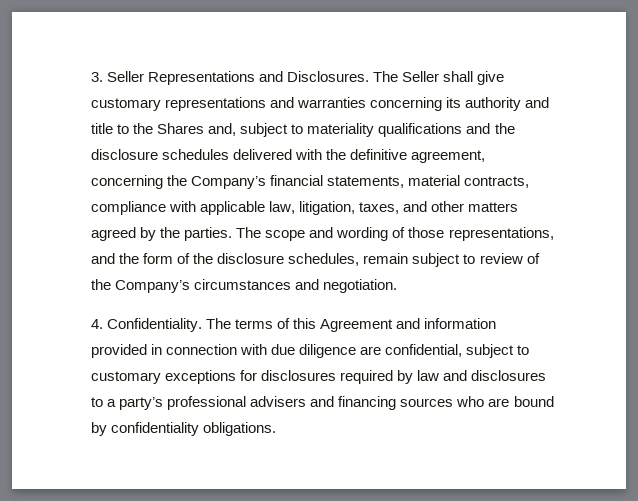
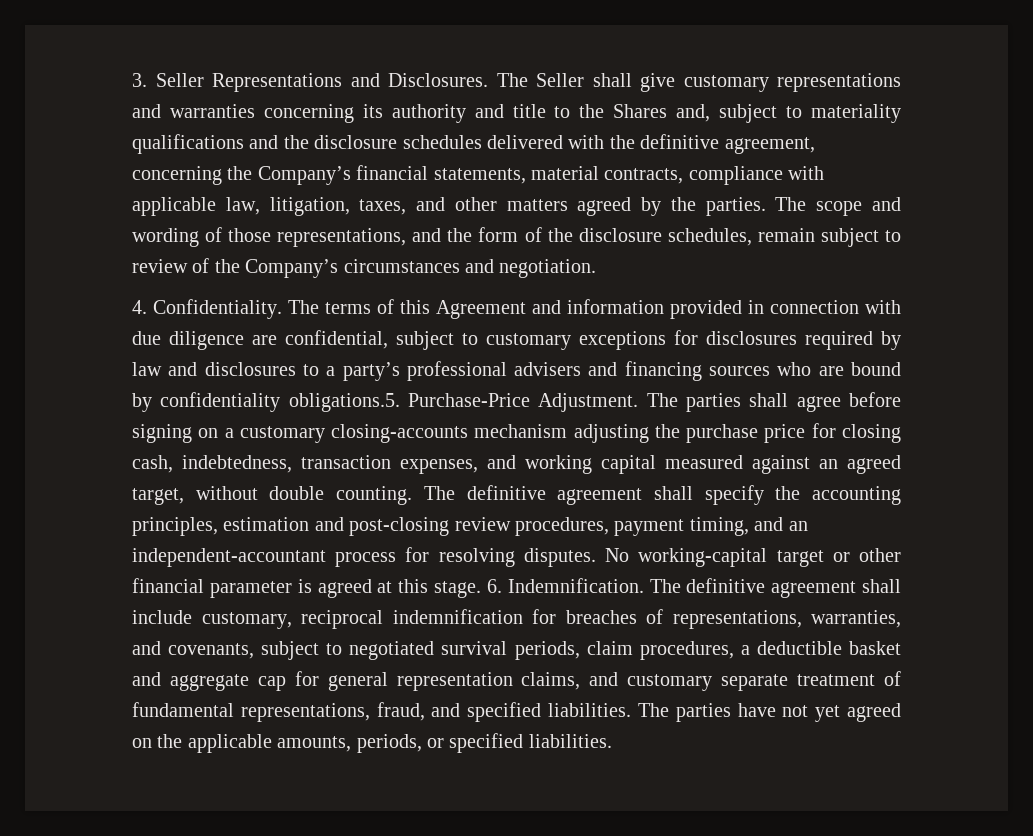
- The terms of this Agreement and information provided in connection with due diligence are confidential, subject to customary exceptions for disclosures required by law and disclosures to a party’s professional advisers and financing sources who are bound by confidentiality obligations.
+ The terms of this Agreement and information provided in connection with due diligence are confidential, subject to customary exceptions for disclosures required by law and disclosures to a party’s professional advisers and financing sources who are bound by confidentiality obligations.5. Purchase-Price Adjustment. The parties shall agree before signing on a customary closing-accounts mechanism adjusting the purchase price for closing cash, indebtedness, transaction expenses, and working capital measured against an agreed target, without double counting. The definitive agreement shall specify the accounting principles, estimation and post-closing review procedures, payment timing, and an independent-accountant process for resolving disputes. No working-capital target or other financial parameter is agreed at this stage. 6. Indemnification. The definitive agreement shall include customary, reciprocal indemnification for breaches of representations, warranties, and covenants, subject to negotiated survival periods, claim procedures, a deductible basket and aggregate cap for general representation claims, and customary separate treatment of fundamental representations, fraud, and specified liabilities. The parties have not yet agreed on the applicable amounts, periods, or specified liabilities.

